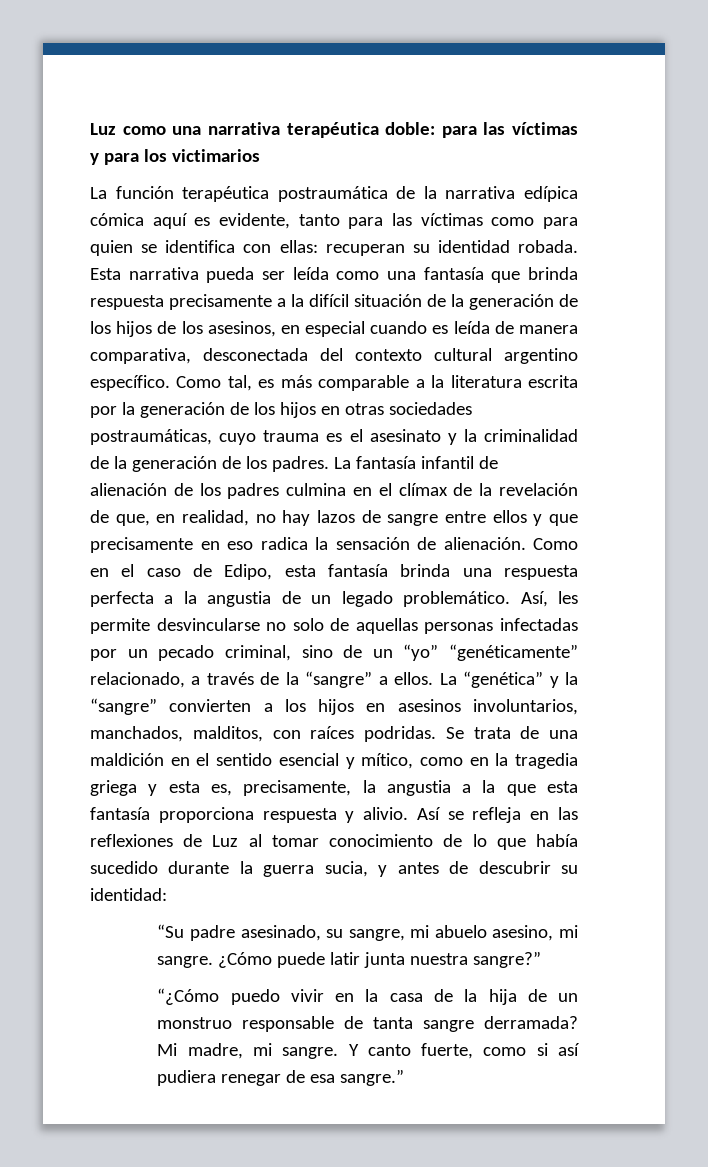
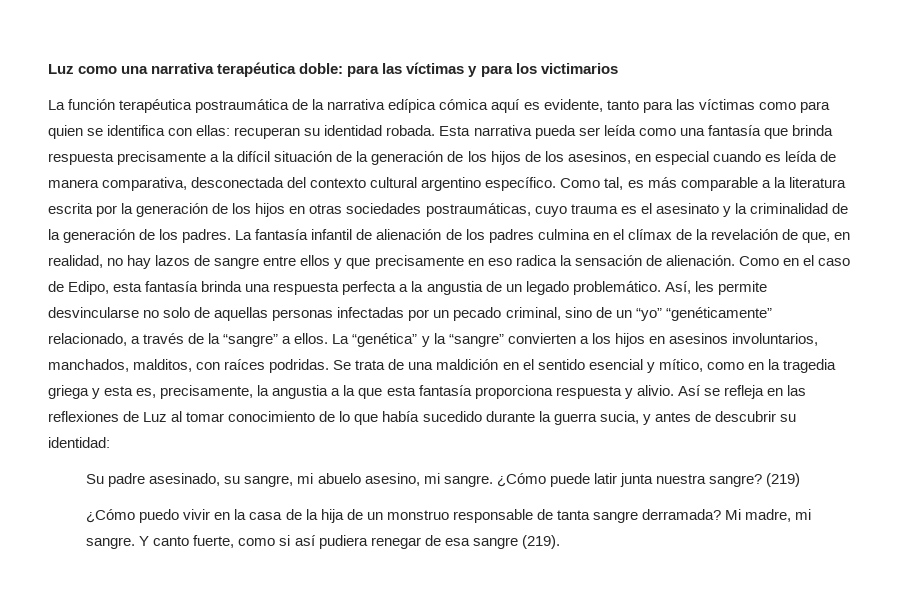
- “Su padre asesinado, su sangre, mi abuelo asesino, mi sangre.
+ Su padre asesinado, su sangre, mi abuelo asesino, mi sangre.
- ¿Cómo puede latir junta nuestra sangre?”
- “¿Cómo puedo vivir en la casa de la hija de un monstruo responsable de tanta sangre derramada?
+ ¿Cómo puede latir junta nuestra sangre? (219)
+ ¿Cómo puedo vivir en la casa de la hija de un monstruo responsable de tanta sangre derramada?
- Y canto fuerte, como si así pudiera renegar de esa sangre.”
+ Y canto fuerte, como si así pudiera renegar de esa sangre (219).

